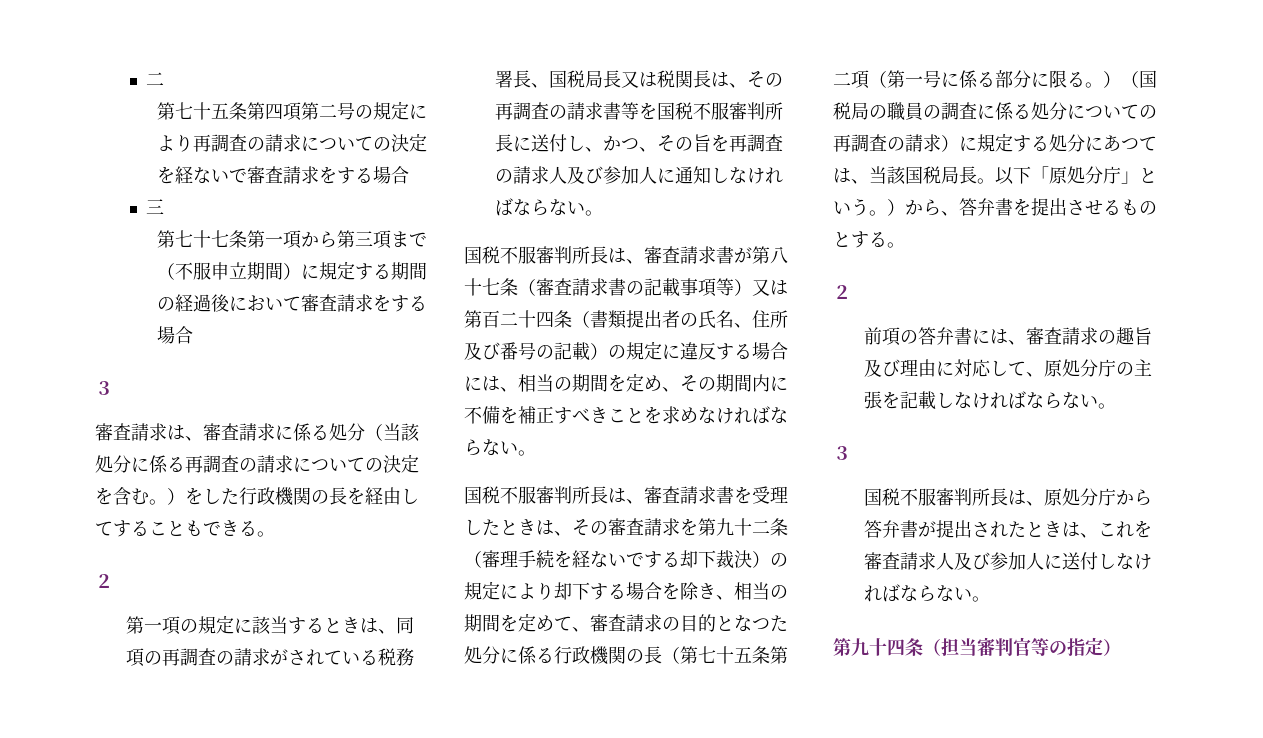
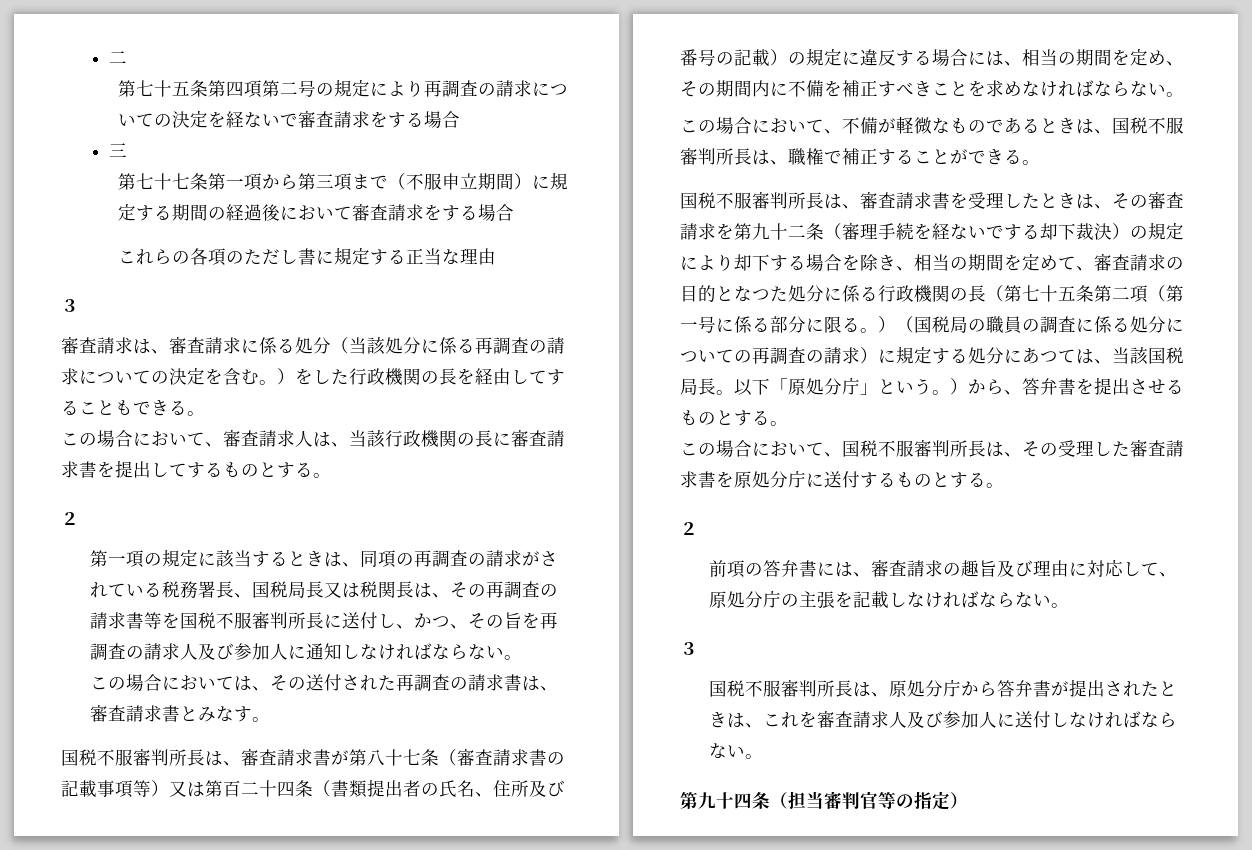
+ これらの各項のただし書に規定する正当な理由
+ この場合において、審査請求人は、当該行政機関の長に審査請求書を提出してするものとする。
+ この場合においては、その送付された再調査の請求書は、審査請求書とみなす。
+ この場合において、不備が軽微なものであるときは、国税不服審判所長は、職権で補正することができる。
+ この場合において、国税不服審判所長は、その受理した審査請求書を原処分庁に送付するものとする。

